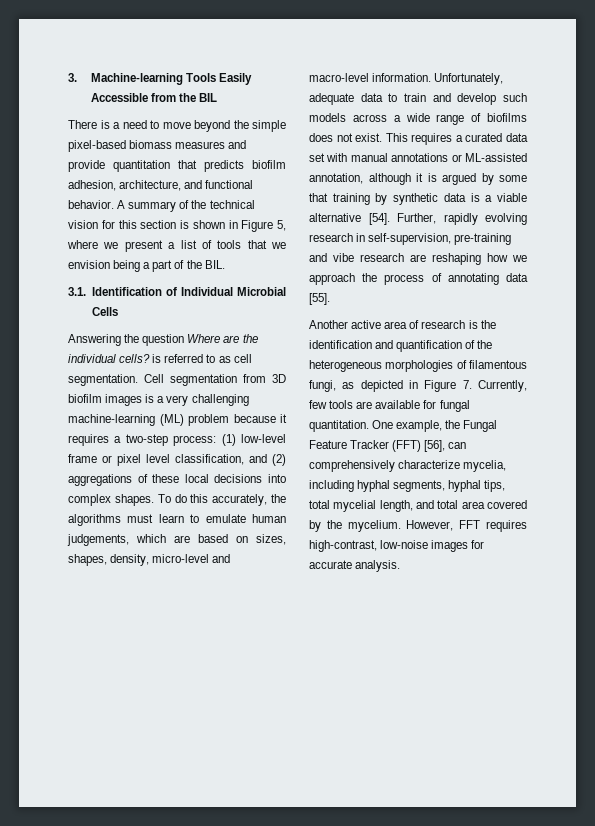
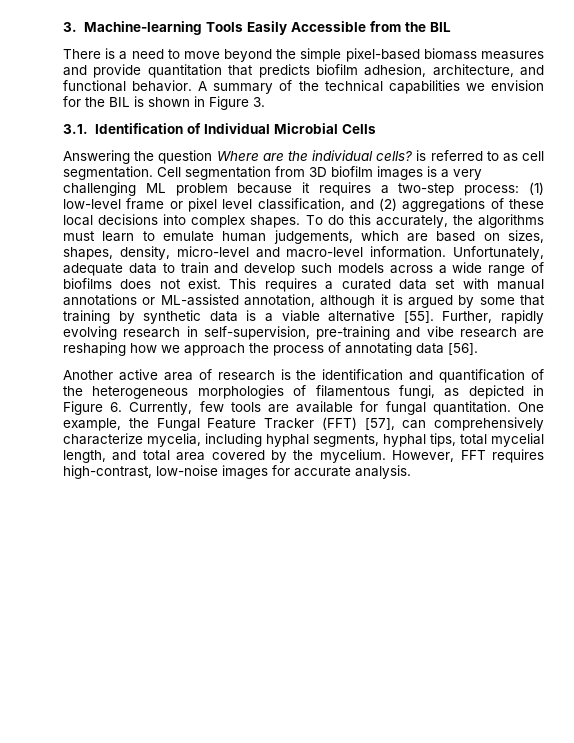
- A summary of the technical vision for this section is shown in Figure 5, where we present a list of tools that we envision being a part of the BIL.
+ A summary of the technical capabilities we envision for the BIL is shown in Figure 3.
- Cell segmentation from 3D biofilm images is a very challenging machine-learning (ML) problem because it requires a two-step process: (1) low-level frame or pixel level classification, and (2) aggregations of these local decisions into complex shapes.
+ Cell segmentation from 3D biofilm images is a very challenging ML problem because it requires a two-step process: (1) low-level frame or pixel level classification, and (2) aggregations of these local decisions into complex shapes.
- This requires a curated data set with manual annotations or ML-assisted annotation, although it is argued by some that training by synthetic data is a viable alternative [54].
+ This requires a curated data set with manual annotations or ML-assisted annotation, although it is argued by some that training by synthetic data is a viable alternative [55].
- Further, rapidly evolving research in self-supervision, pre-training and vibe research are reshaping how we approach the process of annotating data [55].
+ Further, rapidly evolving research in self-supervision, pre-training and vibe research are reshaping how we approach the process of annotating data [56].
- Another active area of research is the identification and quantification of the heterogeneous morphologies of filamentous fungi, as depicted in Figure 7. Currently, few tools are available for fungal quantitation.
+ Another active area of research is the identification and quantification of the heterogeneous morphologies of filamentous fungi, as depicted in Figure 6. Currently, few tools are available for fungal quantitation.
- One example, the Fungal Feature Tracker (FFT) [56], can comprehensively characterize mycelia, including hyphal segments, hyphal tips, total mycelial length, and total area covered by the mycelium.
+ One example, the Fungal Feature Tracker (FFT) [57], can comprehensively characterize mycelia, including hyphal segments, hyphal tips, total mycelial length, and total area covered by the mycelium.

